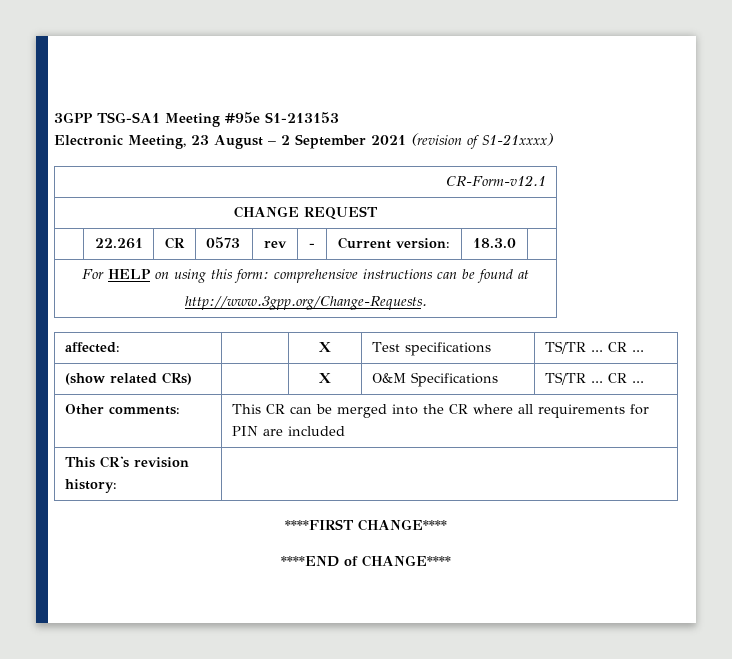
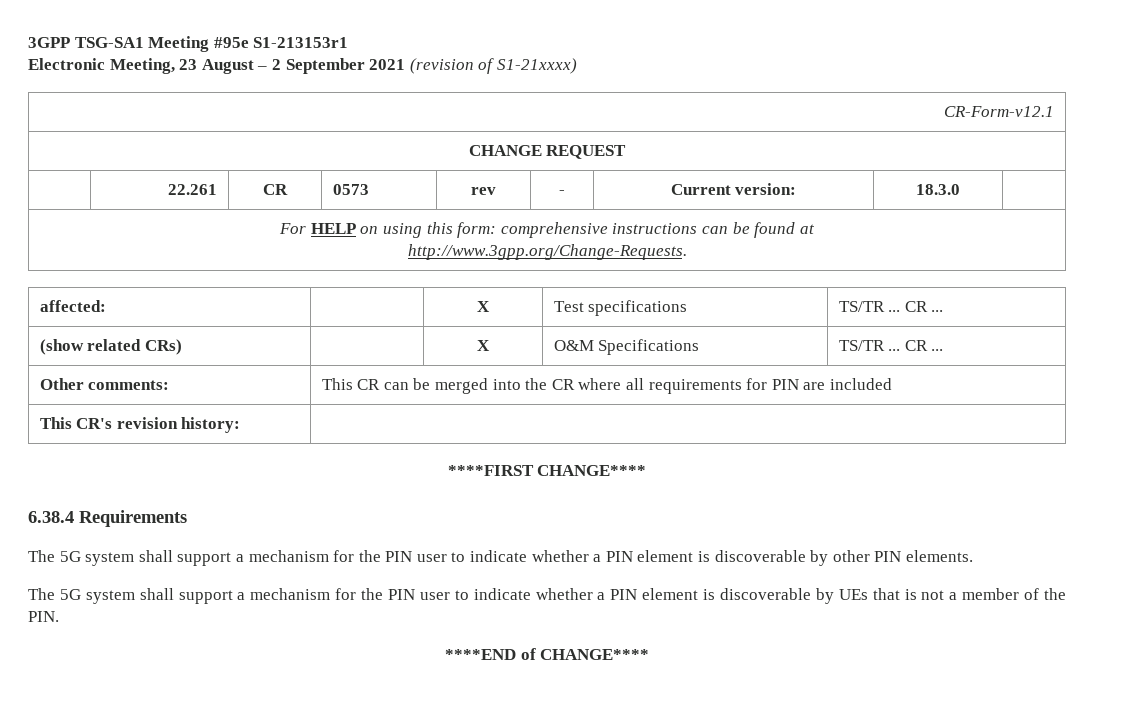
- 3GPP TSG-SA1 Meeting #95e S1-213153
+ 3GPP TSG-SA1 Meeting #95e S1-213153r1
+ 6.38.4 Requirements
+ The 5G system shall support a mechanism for the PIN user to indicate whether a PIN element is discoverable by other PIN elements.
+ The 5G system shall support a mechanism for the PIN user to indicate whether a PIN element is discoverable by UEs that is not a member of the PIN.

